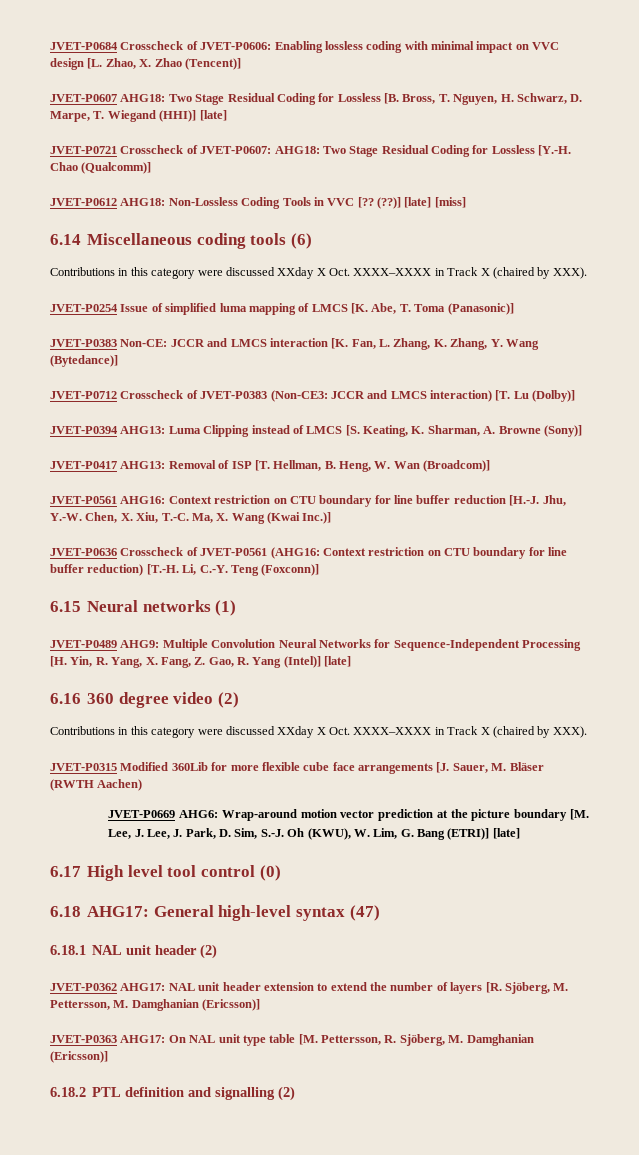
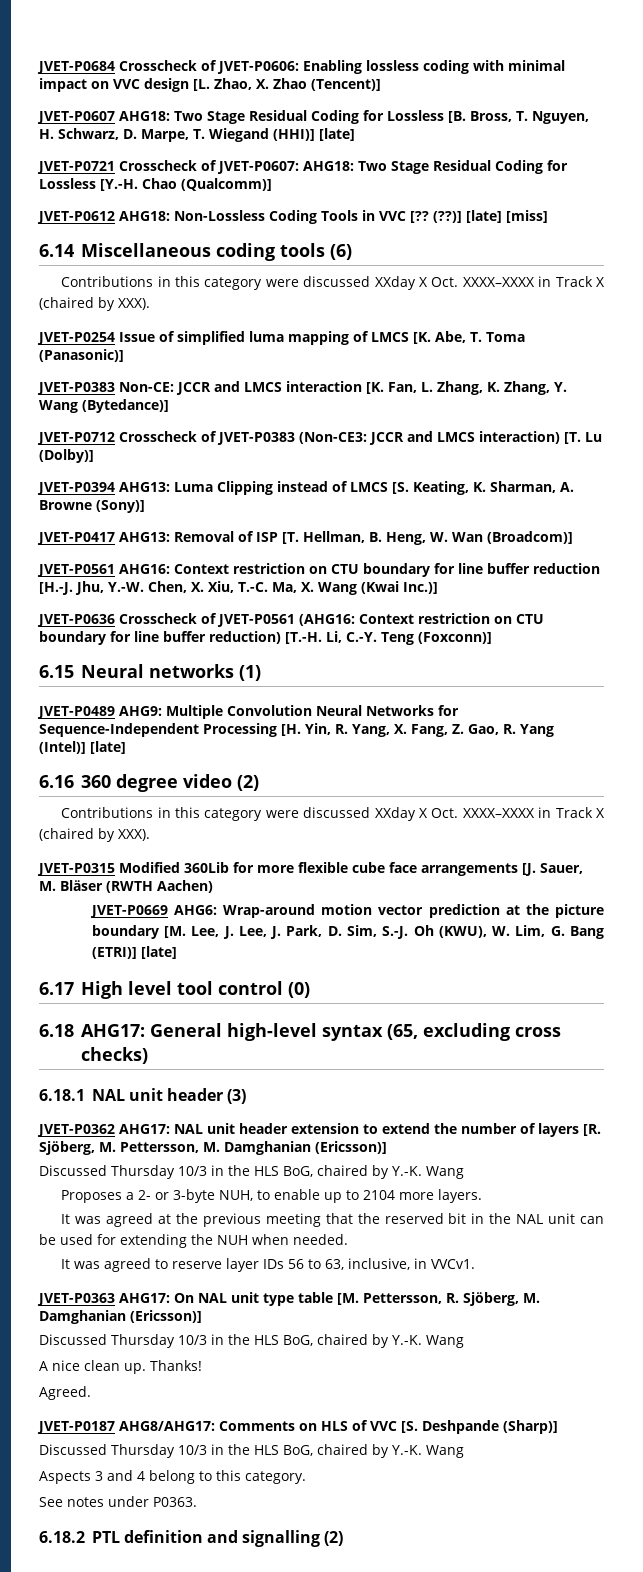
- 6.18 AHG17: General high-level syntax (47)
+ 6.18 AHG17: General high-level syntax (65, excluding cross checks)
- 6.18.1 NAL unit header (2)
+ 6.18.1 NAL unit header (3)
  JVET-P0362 AHG17: NAL unit header extension to extend the number of layers [R. Sjöberg, M. Pettersson, M. Damghanian (Ericsson)]
+ Discussed Thursday 10/3 in the HLS BoG, chaired by Y.-K. Wang
+ Proposes a 2- or 3-byte NUH, to enable up to 2104 more layers.
+ It was agreed at the previous meeting that the reserved bit in the NAL unit can be used for extending the NUH when needed.
+ It was agreed to reserve layer IDs 56 to 63, inclusive, in VVCv1.
  JVET-P0363 AHG17: On NAL unit type table [M. Pettersson, R. Sjöberg, M. Damghanian (Ericsson)]
+ Discussed Thursday 10/3 in the HLS BoG, chaired by Y.-K. Wang
+ A nice clean up. Thanks!
+ Agreed.
+ JVET-P0187 AHG8/AHG17: Comments on HLS of VVC [S. Deshpande (Sharp)]
+ Discussed Thursday 10/3 in the HLS BoG, chaired by Y.-K. Wang
+ Aspects 3 and 4 belong to this category.
+ See notes under P0363.

